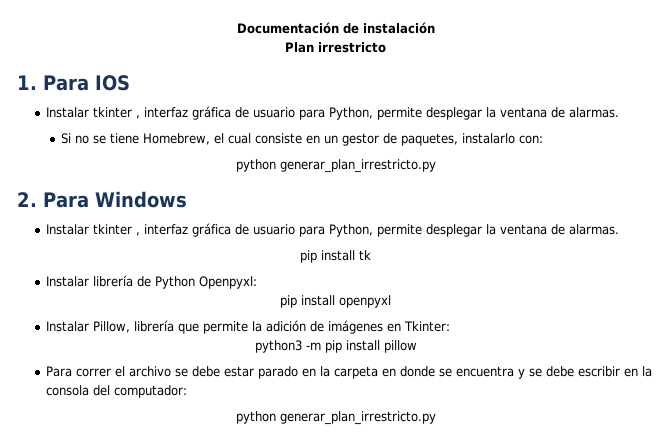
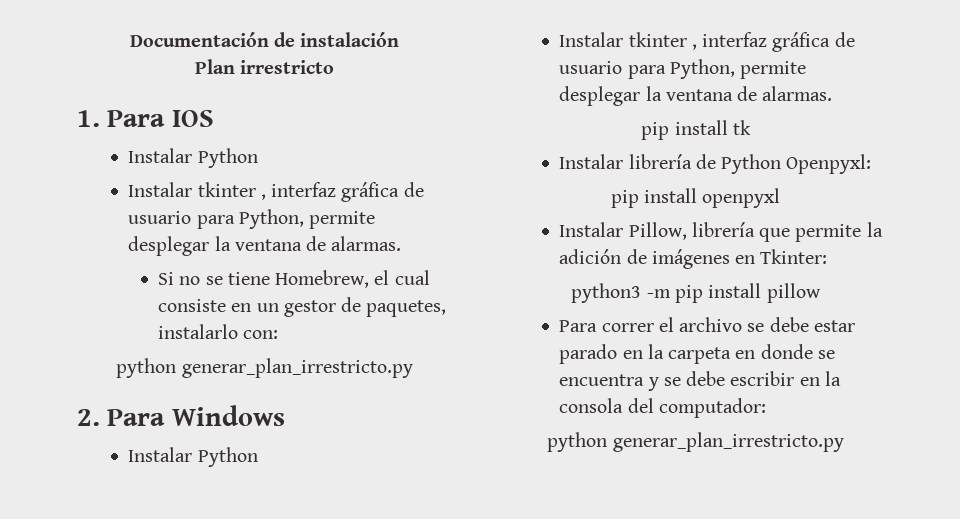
  1. Para IOS
+ Instalar Python
  2. Para Windows
+ Instalar Python

